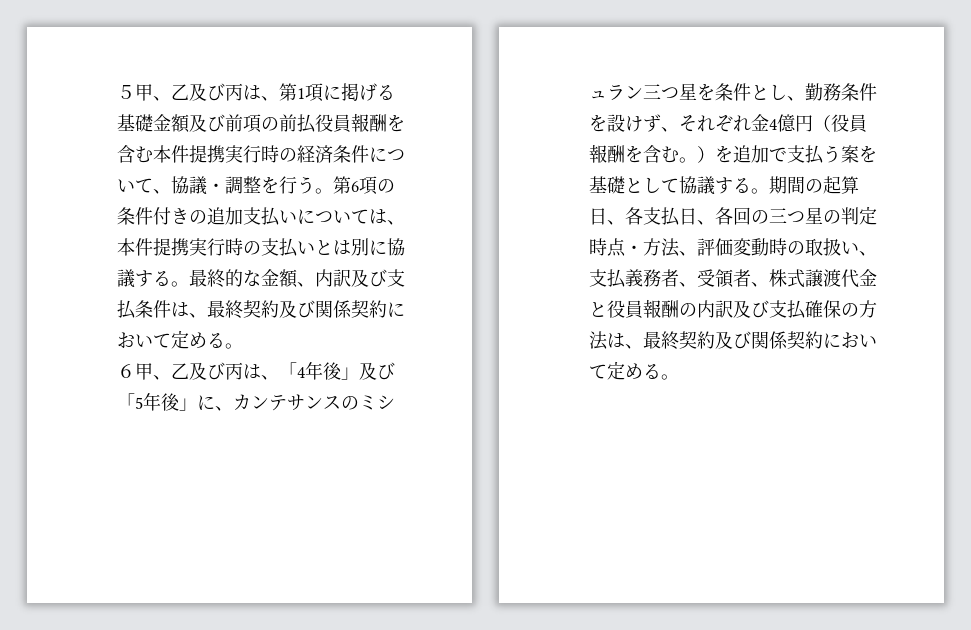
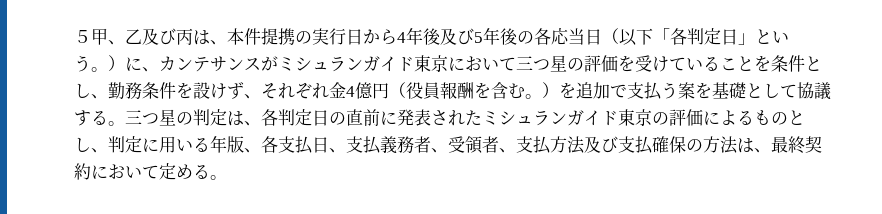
- ５甲、乙及び丙は、第1項に掲げる基礎金額及び前項の前払役員報酬を含む本件提携実行時の経済条件について、協議・調整を行う。第6項の条件付きの追加支払いについては、本件提携実行時の支払いとは別に協議する。最終的な金額、内訳及び支払条件は、最終契約及び関係契約において定める。
- ６甲、乙及び丙は、「4年後」及び「5年後」に、カンテサンスのミシュラン三つ星を条件とし、勤務条件を設けず、それぞれ金4億円（役員報酬を含む。）を追加で支払う案を基礎として協議する。
+ ５甲、乙及び丙は、本件提携の実行日から4年後及び5年後の各応当日（以下「各判定日」という。）に、カンテサンスがミシュランガイド東京において三つ星の評価を受けていることを条件とし、勤務条件を設けず、それぞれ金4億円（役員報酬を含む。）を追加で支払う案を基礎として協議する。
- 期間の起算日、各支払日、各回の三つ星の判定時点・方法、評価変動時の取扱い、支払義務者、受領者、株式譲渡代金と役員報酬の内訳及び支払確保の方法は、最終契約及び関係契約において定める。
+ 三つ星の判定は、各判定日の直前に発表されたミシュランガイド東京の評価によるものとし、判定に用いる年版、各支払日、支払義務者、受領者、支払方法及び支払確保の方法は、最終契約において定める。

